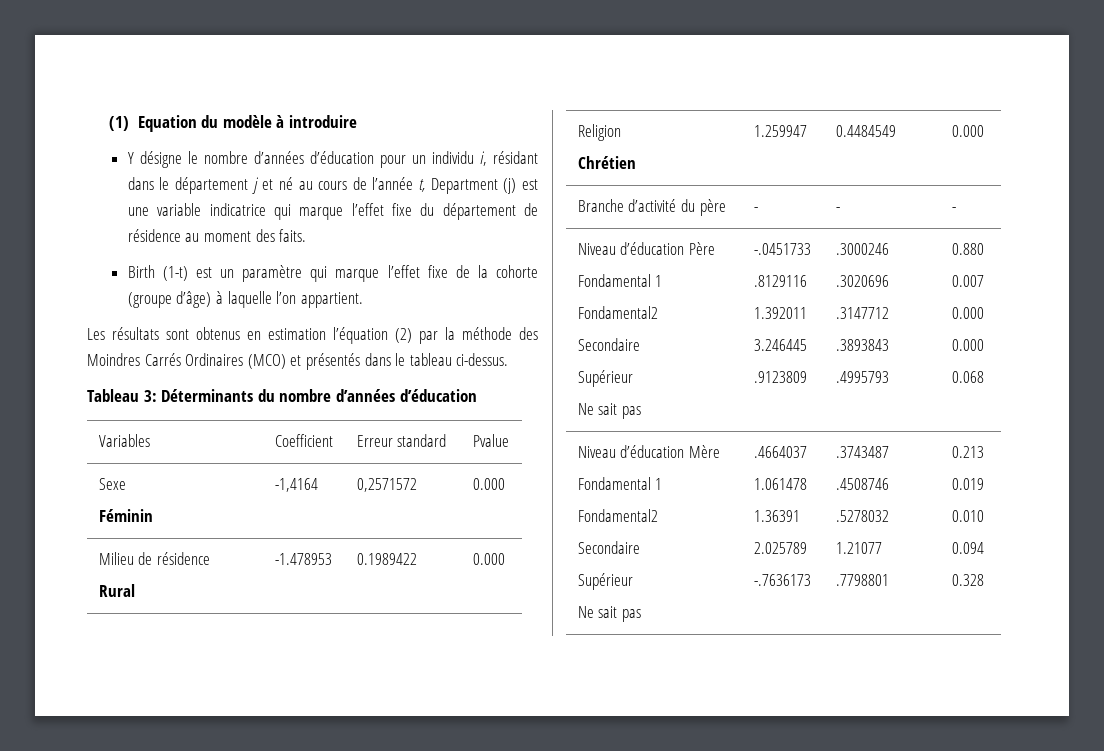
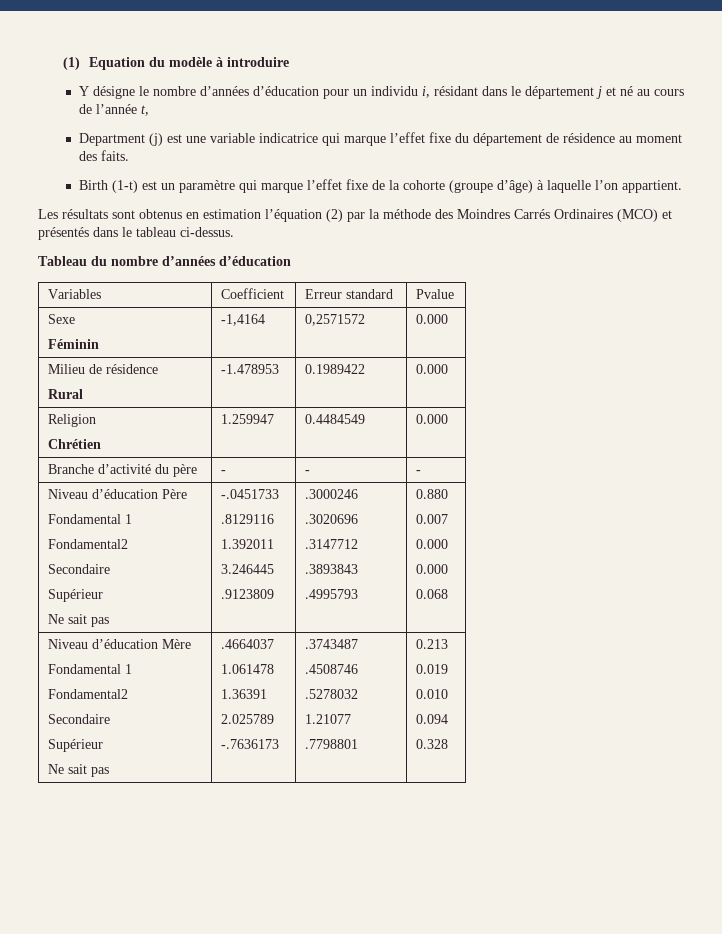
- Y désigne le nombre d’années d’éducation pour un individu i, résidant dans le département j et né au cours de l’année t, Department (j) est une variable indicatrice qui marque l’effet fixe du département de résidence au moment des faits.
+ Y désigne le nombre d’années d’éducation pour un individu i, résidant dans le département j et né au cours de l’année t,
+ Department (j) est une variable indicatrice qui marque l’effet fixe du département de résidence au moment des faits.
- Tableau 3: Déterminants du nombre d’années d’éducation
+ Tableau du nombre d’années d’éducation

